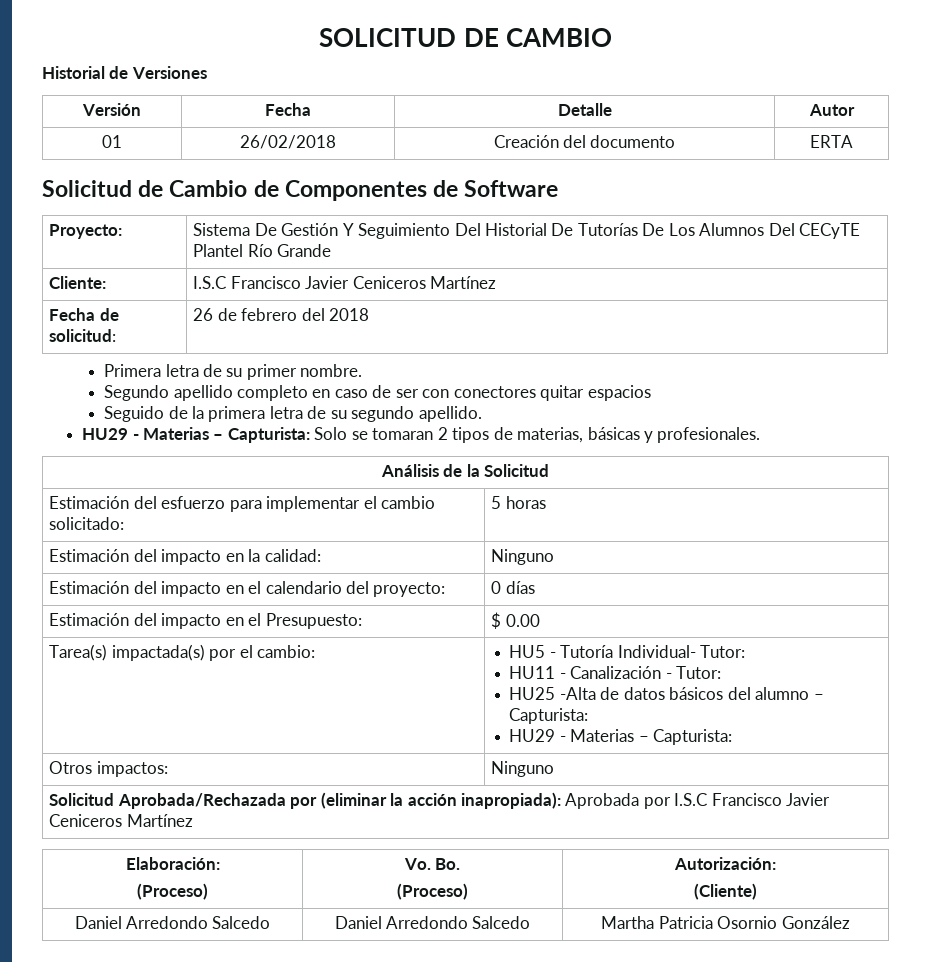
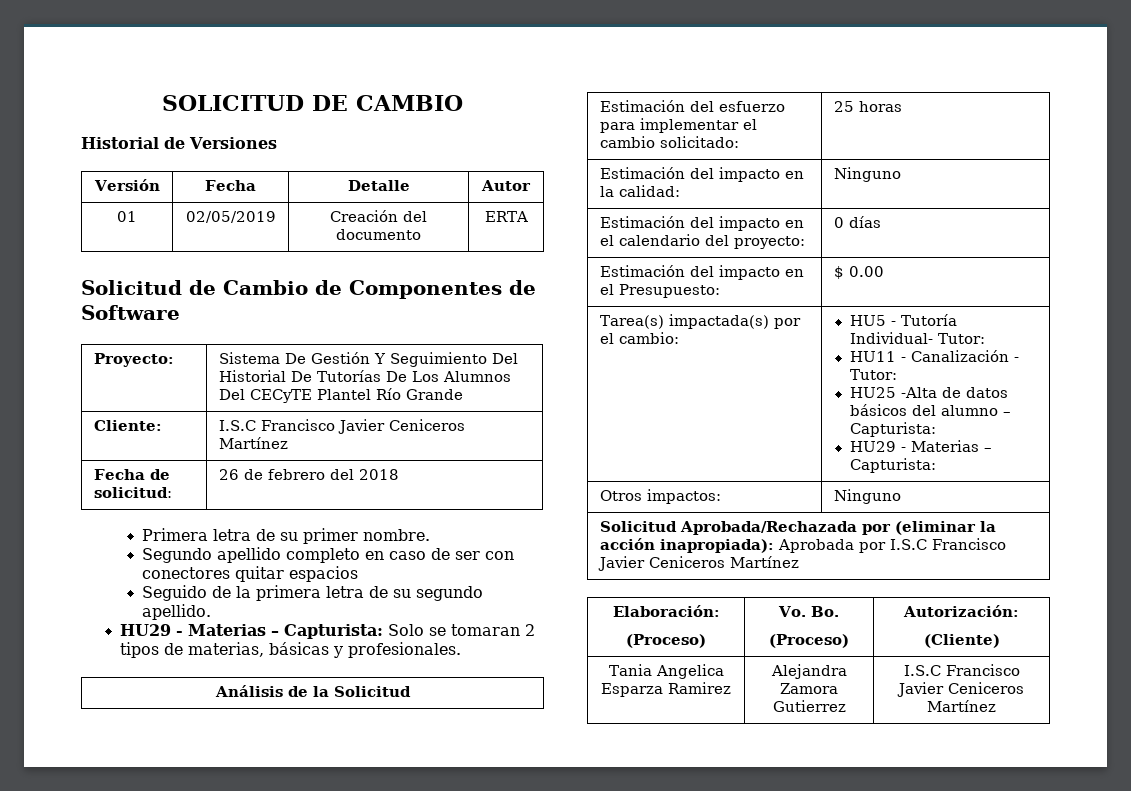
- 01 | 26/02/2018 | Creación del documento | ERTA
+ 01 | 02/05/2019 | Creación del documento | ERTA
- Estimación del esfuerzo para implementar el cambio solicitado: | 5 horas
+ Estimación del esfuerzo para implementar el cambio solicitado: | 25 horas
- Daniel Arredondo Salcedo | Daniel Arredondo Salcedo | Martha Patricia Osornio González
+ Tania Angelica Esparza Ramirez | Alejandra Zamora Gutierrez | I.S.C Francisco Javier Ceniceros Martínez

